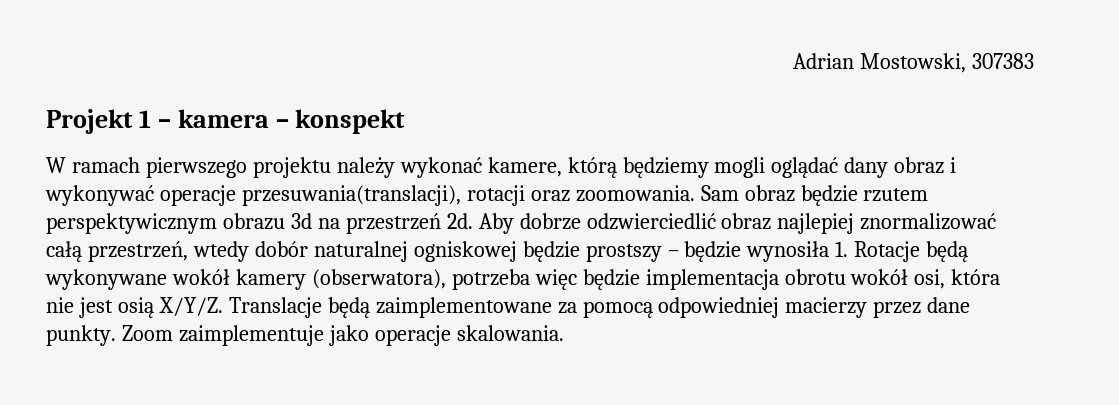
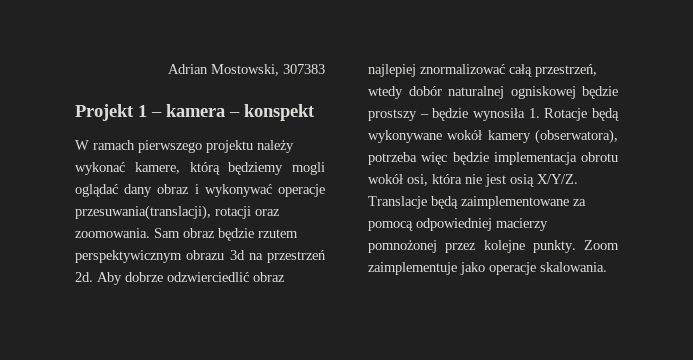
- Translacje będą zaimplementowane za pomocą odpowiedniej macierzy przez dane punkty.
+ Translacje będą zaimplementowane za pomocą odpowiedniej macierzy pomnożonej przez kolejne punkty.

